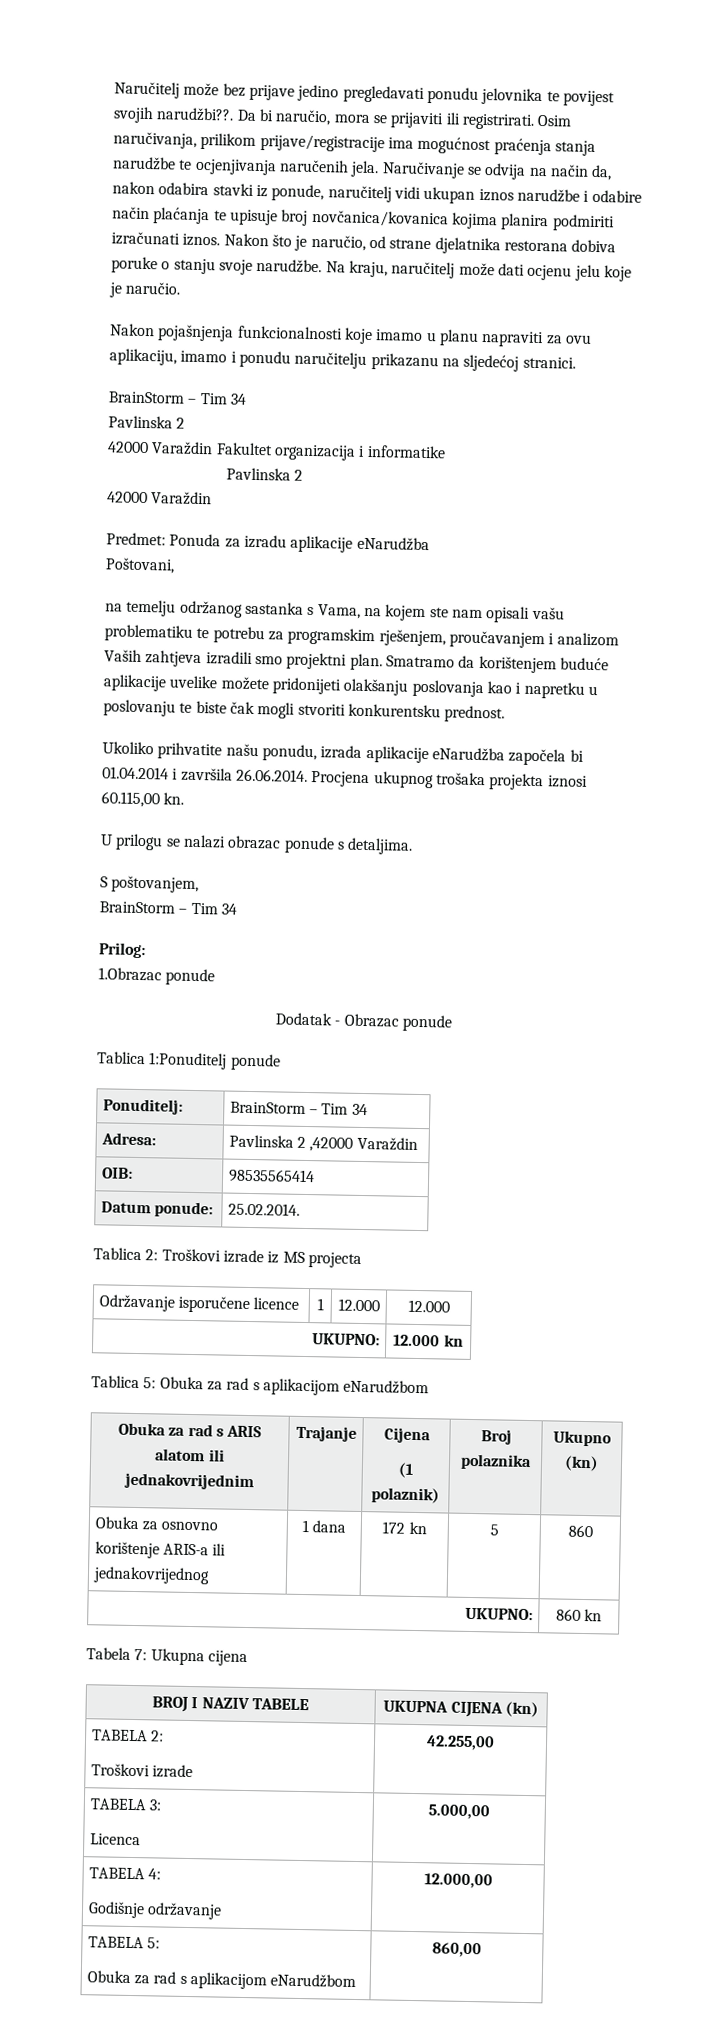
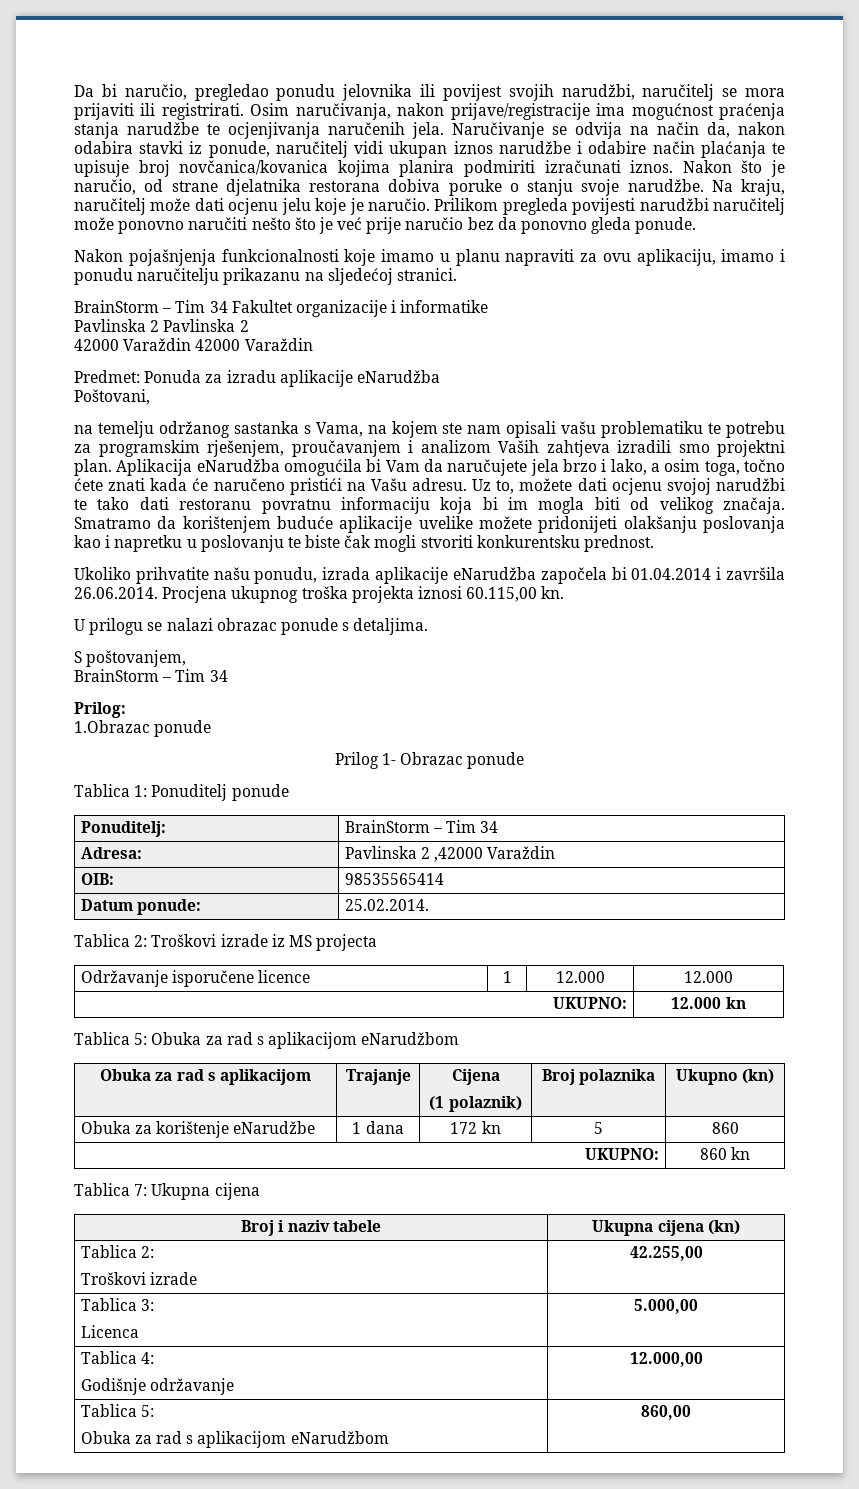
- Naručitelj može bez prijave jedino pregledavati ponudu jelovnika te povijest svojih narudžbi??. Da bi naručio, mora se prijaviti ili registrirati.
+ Da bi naručio, pregledao ponudu jelovnika ili povijest svojih narudžbi, naručitelj se mora prijaviti ili registrirati.
- Osim naručivanja, prilikom prijave/registracije ima mogućnost praćenja stanja narudžbe te ocjenjivanja naručenih jela.
+ Osim naručivanja, nakon prijave/registracije ima mogućnost praćenja stanja narudžbe te ocjenjivanja naručenih jela.
+ Prilikom pregleda povijesti narudžbi naručitelj može ponovno naručiti nešto što je već prije naručio bez da ponovno gleda ponude.
  Nakon pojašnjenja funkcionalnosti koje imamo u planu napraviti za ovu aplikaciju, imamo i ponudu naručitelju prikazanu na sljedećoj stranici.
- BrainStorm – Tim 34
- Pavlinska 2
- 42000 Varaždin Fakultet organizacija i informatike
- Pavlinska 2
- 42000 Varaždin
+ BrainStorm – Tim 34 Fakultet organizacije i informatike
+ Pavlinska 2 Pavlinska 2
+ 42000 Varaždin 42000 Varaždin
+ Aplikacija eNarudžba omogućila bi Vam da naručujete jela brzo i lako, a osim toga, točno ćete znati kada će naručeno pristići na Vašu adresu. Uz to, možete dati ocjenu svojoj narudžbi te tako dati restoranu povratnu informaciju koja bi im mogla biti od velikog značaja.
- Ukoliko prihvatite našu ponudu, izrada aplikacije eNarudžba započela bi 01.04.2014 i završila 26.06.2014. Procjena ukupnog trošaka projekta iznosi 60.115,00 kn.
+ Ukoliko prihvatite našu ponudu, izrada aplikacije eNarudžba započela bi 01.04.2014 i završila 26.06.2014. Procjena ukupnog troška projekta iznosi 60.115,00 kn.
- Dodatak - Obrazac ponude
+ Prilog 1- Obrazac ponude
- Tablica 1:Ponuditelj ponude
+ Tablica 1: Ponuditelj ponude
- Obuka za rad s ARIS alatom ili jednakovrijednim | Trajanje | Cijena
+ Obuka za rad s aplikacijom | Trajanje | Cijena
- Obuka za osnovno korištenje ARIS-a ili jednakovrijednog | 1 dana | 172 kn | 5 | 860
+ Obuka za korištenje eNarudžbe | 1 dana | 172 kn | 5 | 860
- Tabela 7: Ukupna cijena
+ Tablica 7: Ukupna cijena
- BROJ I NAZIV TABELE | UKUPNA CIJENA (kn)
- TABELA 2:
+ Broj i naziv tabele | Ukupna cijena (kn)
+ Tablica 2:
- TABELA 3:
+ Tablica 3:
- TABELA 4:
+ Tablica 4:
  Godišnje održavanje | 12.000,00
- TABELA 5:
+ Tablica 5:

